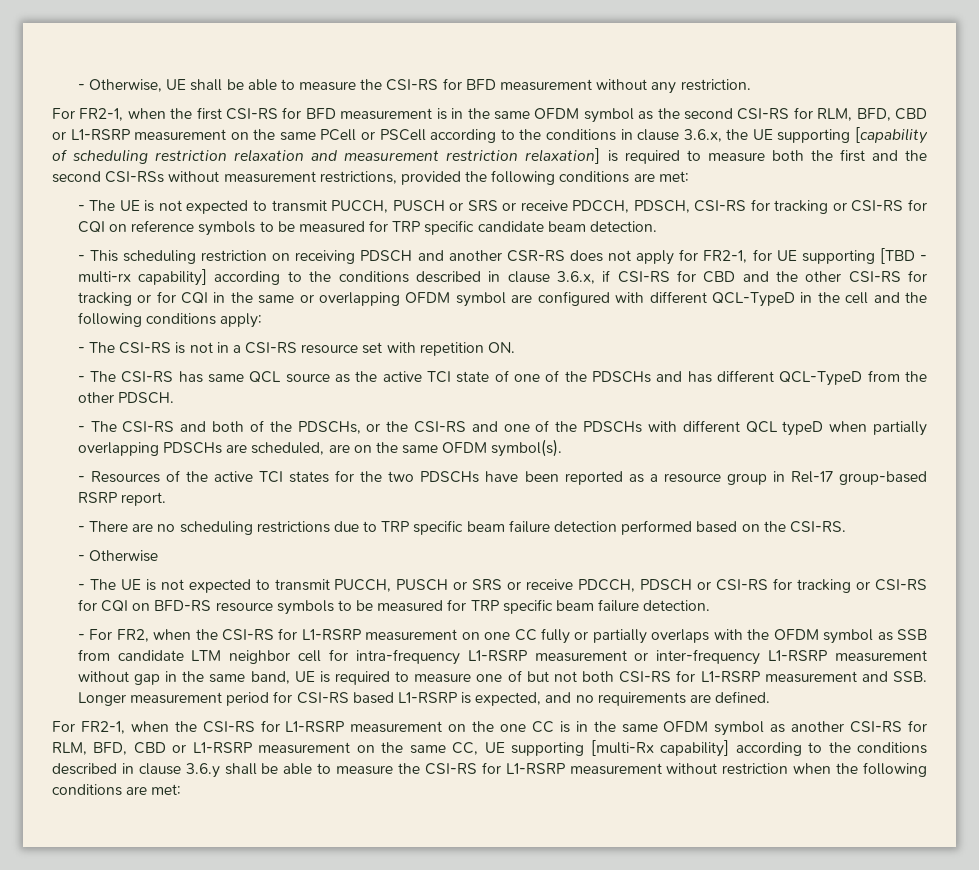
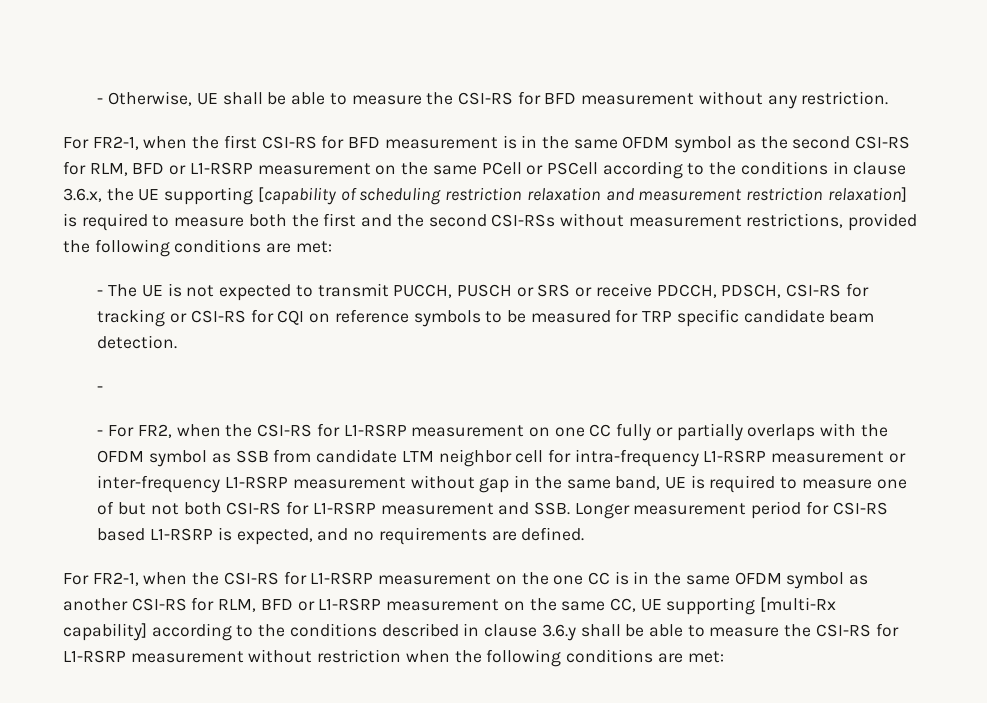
- For FR2-1, when the first CSI-RS for BFD measurement is in the same OFDM symbol as the second CSI-RS for RLM, BFD, CBD or L1-RSRP measurement on the same PCell or PSCell according to the conditions in clause 3.6.x, the UE supporting [capability of scheduling restriction relaxation and measurement restriction relaxation] is required to measure both the first and the second CSI-RSs without measurement restrictions, provided the following conditions are met:
+ For FR2-1, when the first CSI-RS for BFD measurement is in the same OFDM symbol as the second CSI-RS for RLM, BFD or L1-RSRP measurement on the same PCell or PSCell according to the conditions in clause 3.6.x, the UE supporting [capability of scheduling restriction relaxation and measurement restriction relaxation] is required to measure both the first and the second CSI-RSs without measurement restrictions, provided the following conditions are met:
  - The UE is not expected to transmit PUCCH, PUSCH or SRS or receive PDCCH, PDSCH, CSI-RS for tracking or CSI-RS for CQI on reference symbols to be measured for TRP specific candidate beam detection.
- - This scheduling restriction on receiving PDSCH and another CSR-RS does not apply for FR2-1, for UE supporting [TBD - multi-rx capability] according to the conditions described in clause 3.6.x, if CSI-RS for CBD and the other CSI-RS for tracking or for CQI in the same or overlapping OFDM symbol are configured with different QCL-TypeD in the cell and the following conditions apply:
- - The CSI-RS is not in a CSI-RS resource set with repetition ON.
- - The CSI-RS has same QCL source as the active TCI state of one of the PDSCHs and has different QCL-TypeD from the other PDSCH.
- - The CSI-RS and both of the PDSCHs, or the CSI-RS and one of the PDSCHs with different QCL typeD when partially overlapping PDSCHs are scheduled, are on the same OFDM symbol(s).
- - Resources of the active TCI states for the two PDSCHs have been reported as a resource group in Rel-17 group-based RSRP report.
- - There are no scheduling restrictions due to TRP specific beam failure detection performed based on the CSI-RS.
- - Otherwise
- - The UE is not expected to transmit PUCCH, PUSCH or SRS or receive PDCCH, PDSCH or CSI-RS for tracking or CSI-RS for CQI on BFD-RS resource symbols to be measured for TRP specific beam failure detection.
+ -
- For FR2-1, when the CSI-RS for L1-RSRP measurement on the one CC is in the same OFDM symbol as another CSI-RS for RLM, BFD, CBD or L1-RSRP measurement on the same CC, UE supporting [multi-Rx capability] according to the conditions described in clause 3.6.y shall be able to measure the CSI-RS for L1-RSRP measurement without restriction when the following conditions are met:
+ For FR2-1, when the CSI-RS for L1-RSRP measurement on the one CC is in the same OFDM symbol as another CSI-RS for RLM, BFD or L1-RSRP measurement on the same CC, UE supporting [multi-Rx capability] according to the conditions described in clause 3.6.y shall be able to measure the CSI-RS for L1-RSRP measurement without restriction when the following conditions are met:

